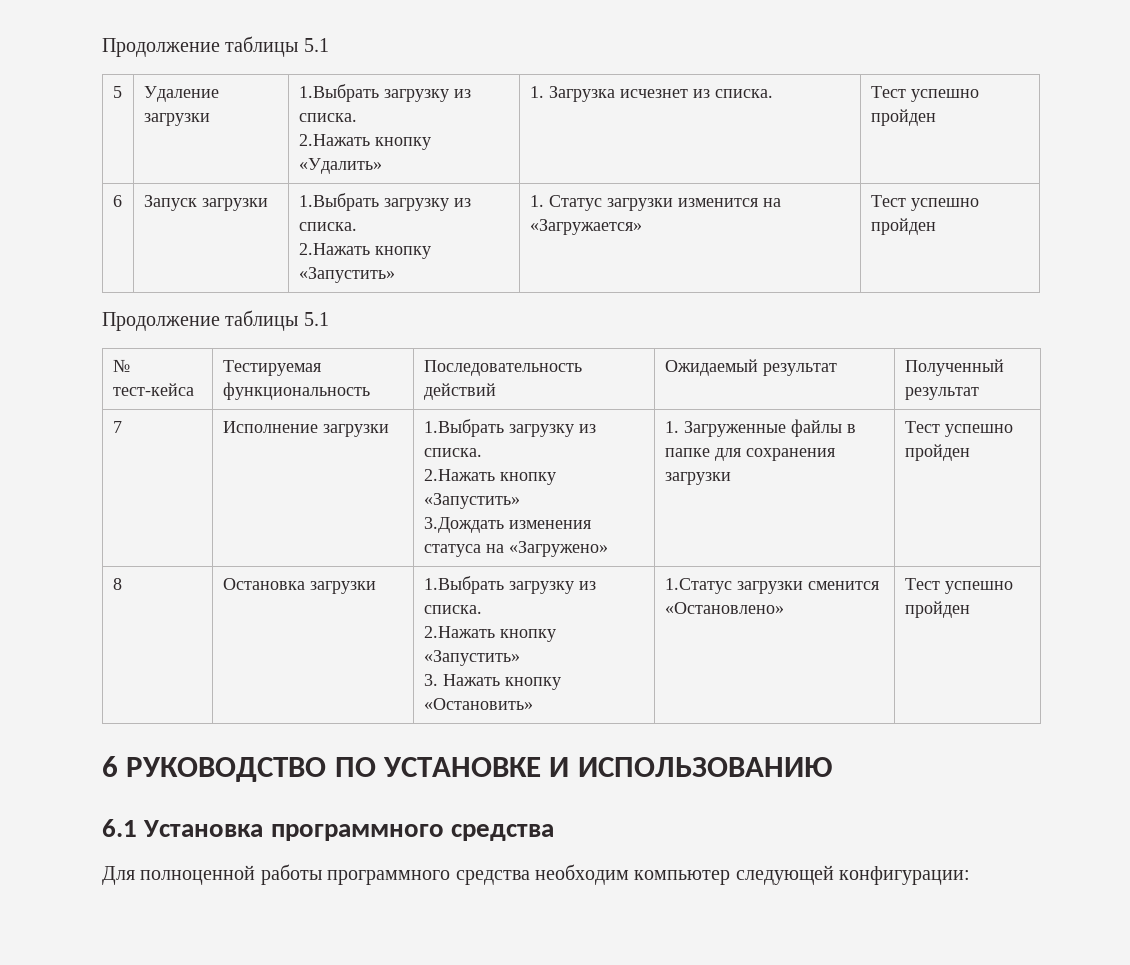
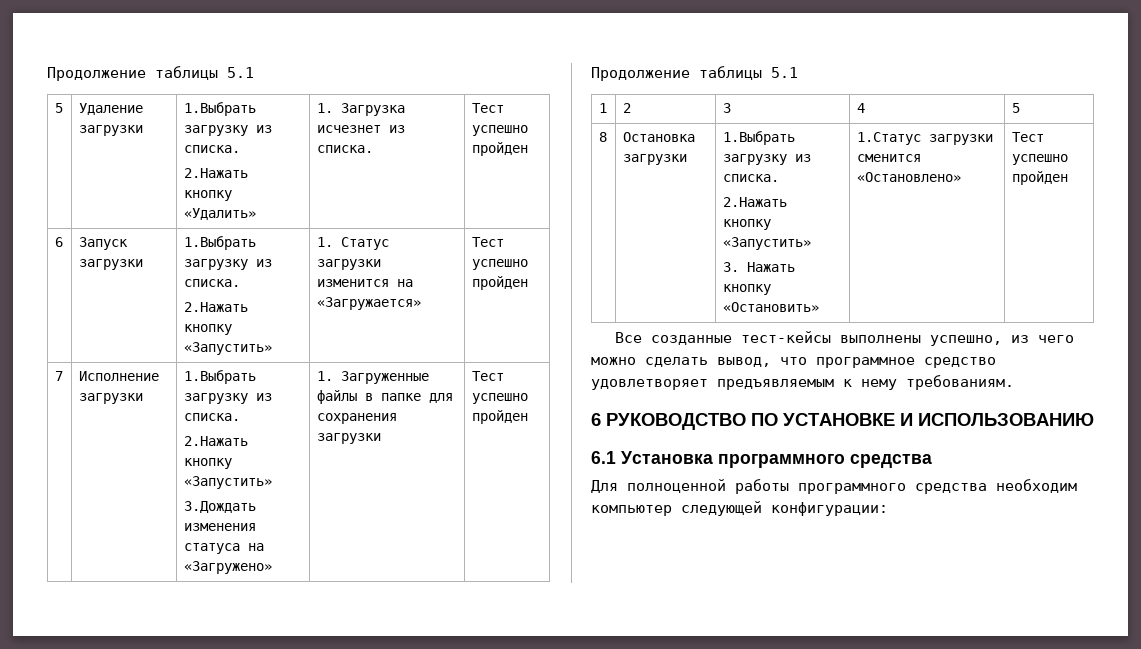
  6 | Запуск загрузки | 1.Выбрать загрузку из списка.
  2.Нажать кнопку «Запустить» | 1. Статус загрузки изменится на «Загружается» | Тест успешно пройден
- Продолжение таблицы 5.1
- № тест-кейса | Тестируемая функциональность | Последовательность действий | Ожидаемый результат | Полученный результат
  7 | Исполнение загрузки | 1.Выбрать загрузку из списка.
  2.Нажать кнопку «Запустить»
  3.Дождать изменения статуса на «Загружено» | 1. Загруженные файлы в папке для сохранения загрузки | Тест успешно пройден
+ Продолжение таблицы 5.1
+ 1 | 2 | 3 | 4 | 5
+ Все созданные тест-кейсы выполнены успешно, из чего можно сделать вывод, что программное средство удовлетворяет предъявляемым к нему требованиям.

